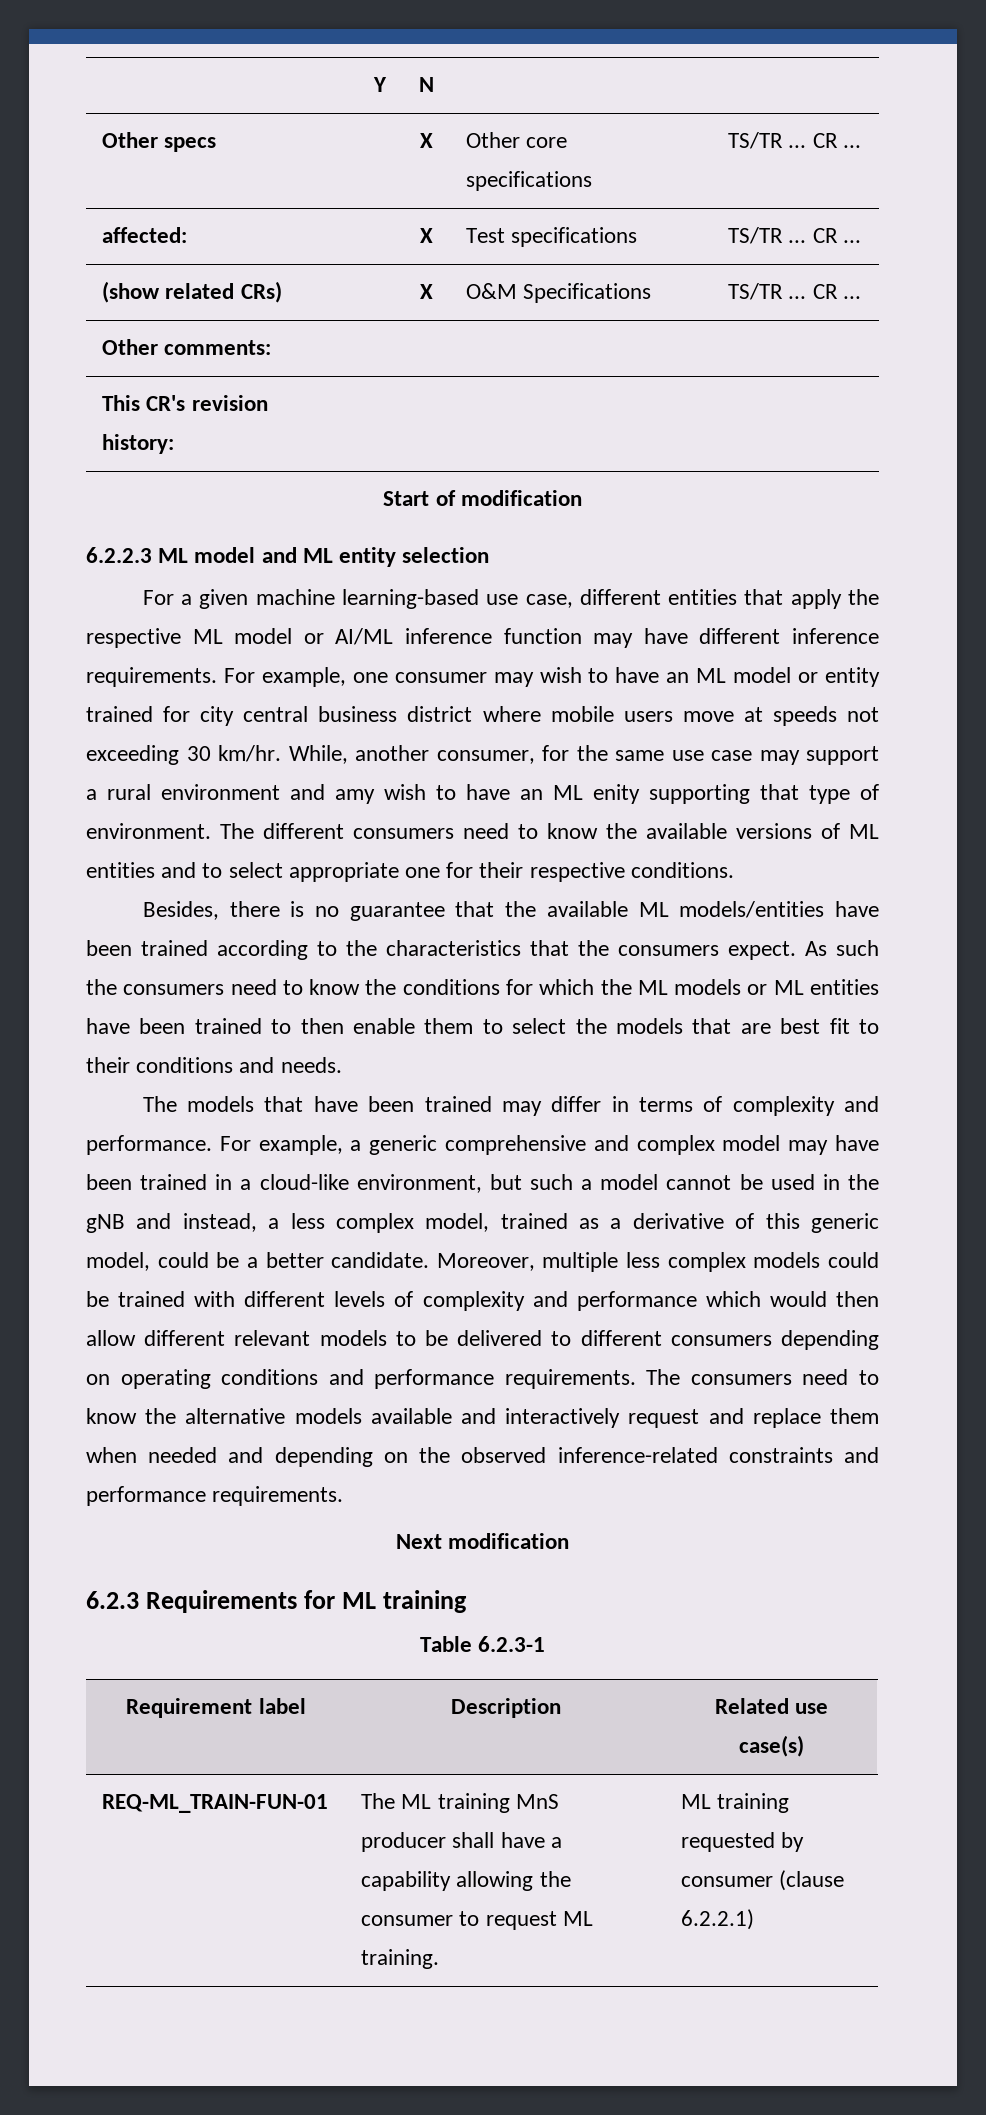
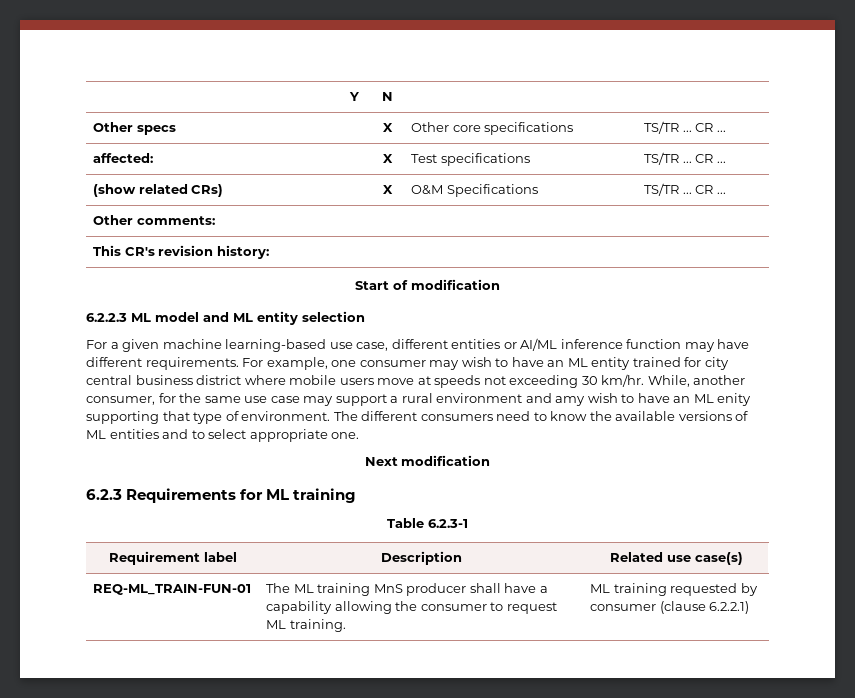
- For a given machine learning-based use case, different entities that apply the respective ML model or AI/ML inference function may have different inference requirements.
+ For a given machine learning-based use case, different entities or AI/ML inference function may have different requirements.
- For example, one consumer may wish to have an ML model or entity trained for city central business district where mobile users move at speeds not exceeding 30 km/hr.
+ For example, one consumer may wish to have an ML entity trained for city central business district where mobile users move at speeds not exceeding 30 km/hr.
- The different consumers need to know the available versions of ML entities and to select appropriate one for their respective conditions.
- Besides, there is no guarantee that the available ML models/entities have been trained according to the characteristics that the consumers expect. As such the consumers need to know the conditions for which the ML models or ML entities have been trained to then enable them to select the models that are best fit to their conditions and needs.
- The models that have been trained may differ in terms of complexity and performance. For example, a generic comprehensive and complex model may have been trained in a cloud-like environment, but such a model cannot be used in the gNB and instead, a less complex model, trained as a derivative of this generic model, could be a better candidate. Moreover, multiple less complex models could be trained with different levels of complexity and performance which would then allow different relevant models to be delivered to different consumers depending on operating conditions and performance requirements. The consumers need to know the alternative models available and interactively request and replace them when needed and depending on the observed inference-related constraints and performance requirements.
+ The different consumers need to know the available versions of ML entities and to select appropriate one.

